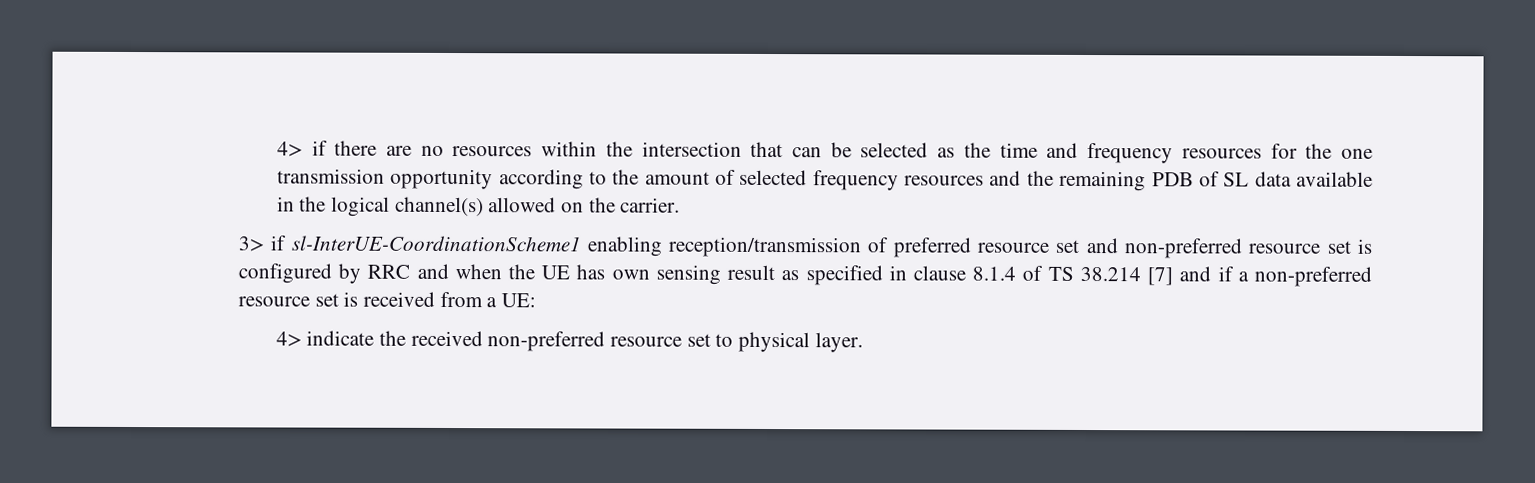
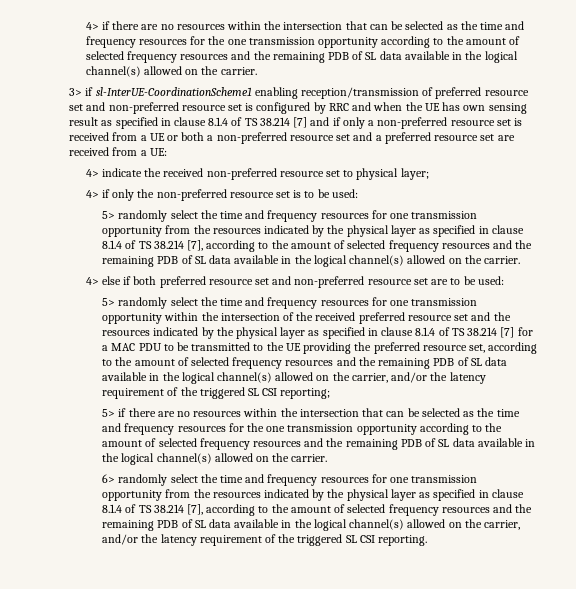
- 3> if sl-InterUE-CoordinationScheme1 enabling reception/transmission of preferred resource set and non-preferred resource set is configured by RRC and when the UE has own sensing result as specified in clause 8.1.4 of TS 38.214 [7] and if a non-preferred resource set is received from a UE:
+ 3> if sl-InterUE-CoordinationScheme1 enabling reception/transmission of preferred resource set and non-preferred resource set is configured by RRC and when the UE has own sensing result as specified in clause 8.1.4 of TS 38.214 [7] and if only a non-preferred resource set is received from a UE or both a non-preferred resource set and a preferred resource set are received from a UE:
- 4> indicate the received non-preferred resource set to physical layer.
+ 4> indicate the received non-preferred resource set to physical layer;
+ 4> if only the non-preferred resource set is to be used:
+ 5> randomly select the time and frequency resources for one transmission opportunity from the resources indicated by the physical layer as specified in clause 8.1.4 of TS 38.214 [7], according to the amount of selected frequency resources and the remaining PDB of SL data available in the logical channel(s) allowed on the carrier.
+ 4> else if both preferred resource set and non-preferred resource set are to be used:
+ 5> randomly select the time and frequency resources for one transmission opportunity within the intersection of the received preferred resource set and the resources indicated by the physical layer as specified in clause 8.1.4 of TS 38.214 [7] for a MAC PDU to be transmitted to the UE providing the preferred resource set, according to the amount of selected frequency resources and the remaining PDB of SL data available in the logical channel(s) allowed on the carrier, and/or the latency requirement of the triggered SL CSI reporting;
+ 5> if there are no resources within the intersection that can be selected as the time and frequency resources for the one transmission opportunity according to the amount of selected frequency resources and the remaining PDB of SL data available in the logical channel(s) allowed on the carrier.
+ 6> randomly select the time and frequency resources for one transmission opportunity from the resources indicated by the physical layer as specified in clause 8.1.4 of TS 38.214 [7], according to the amount of selected frequency resources and the remaining PDB of SL data available in the logical channel(s) allowed on the carrier, and/or the latency requirement of the triggered SL CSI reporting.

